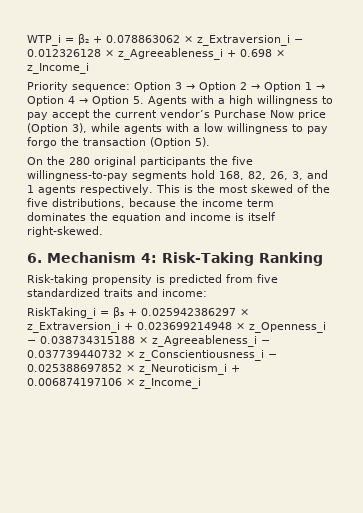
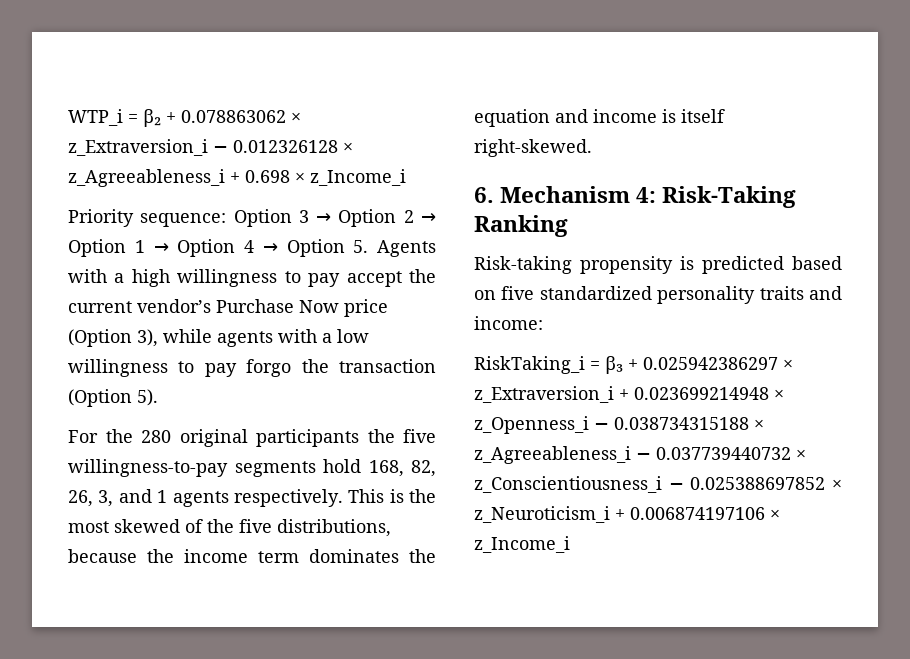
- On the 280 original participants the five willingness-to-pay segments hold 168, 82, 26, 3, and 1 agents respectively.
+ For the 280 original participants the five willingness-to-pay segments hold 168, 82, 26, 3, and 1 agents respectively.
- Risk-taking propensity is predicted from five standardized traits and income:
+ Risk-taking propensity is predicted based on five standardized personality traits and income:

